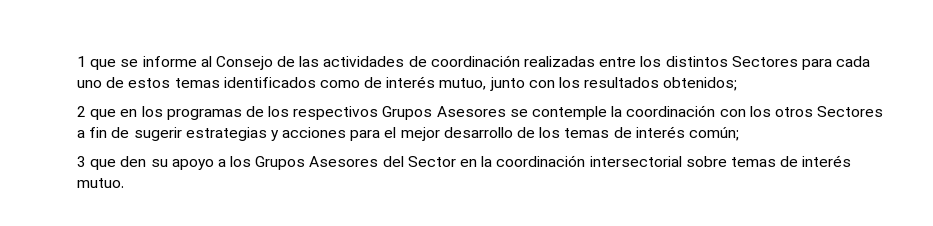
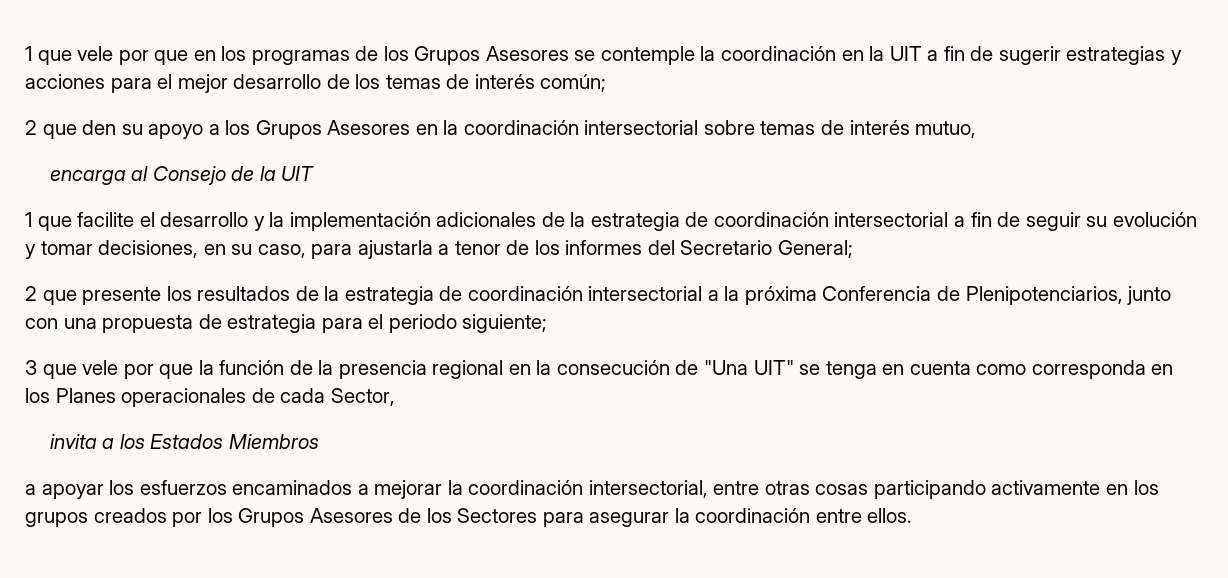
- 1 que se informe al Consejo de las actividades de coordinación realizadas entre los distintos Sectores para cada uno de estos temas identificados como de interés mutuo, junto con los resultados obtenidos;
- 2 que en los programas de los respectivos Grupos Asesores se contemple la coordinación con los otros Sectores a fin de sugerir estrategias y acciones para el mejor desarrollo de los temas de interés común;
+ 1 que vele por que en los programas de los Grupos Asesores se contemple la coordinación en la UIT a fin de sugerir estrategias y acciones para el mejor desarrollo de los temas de interés común;
- 3 que den su apoyo a los Grupos Asesores del Sector en la coordinación intersectorial sobre temas de interés mutuo.
+ 2 que den su apoyo a los Grupos Asesores en la coordinación intersectorial sobre temas de interés mutuo,
+ encarga al Consejo de la UIT
+ 1 que facilite el desarrollo y la implementación adicionales de la estrategia de coordinación intersectorial a fin de seguir su evolución y tomar decisiones, en su caso, para ajustarla a tenor de los informes del Secretario General;
+ 2 que presente los resultados de la estrategia de coordinación intersectorial a la próxima Conferencia de Plenipotenciarios, junto con una propuesta de estrategia para el periodo siguiente;
+ 3 que vele por que la función de la presencia regional en la consecución de "Una UIT" se tenga en cuenta como corresponda en los Planes operacionales de cada Sector,
+ invita a los Estados Miembros
+ a apoyar los esfuerzos encaminados a mejorar la coordinación intersectorial, entre otras cosas participando activamente en los grupos creados por los Grupos Asesores de los Sectores para asegurar la coordinación entre ellos.

